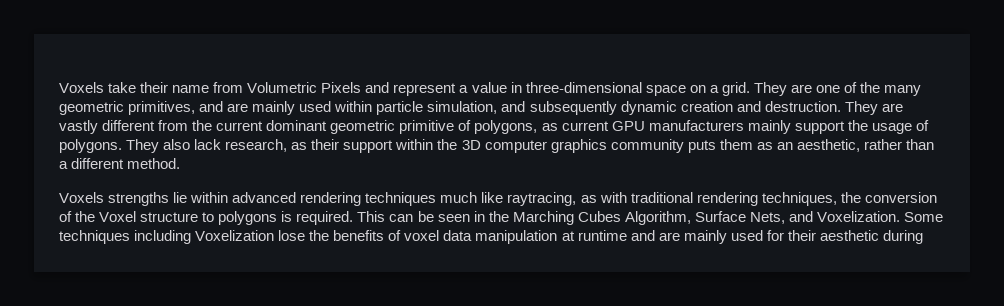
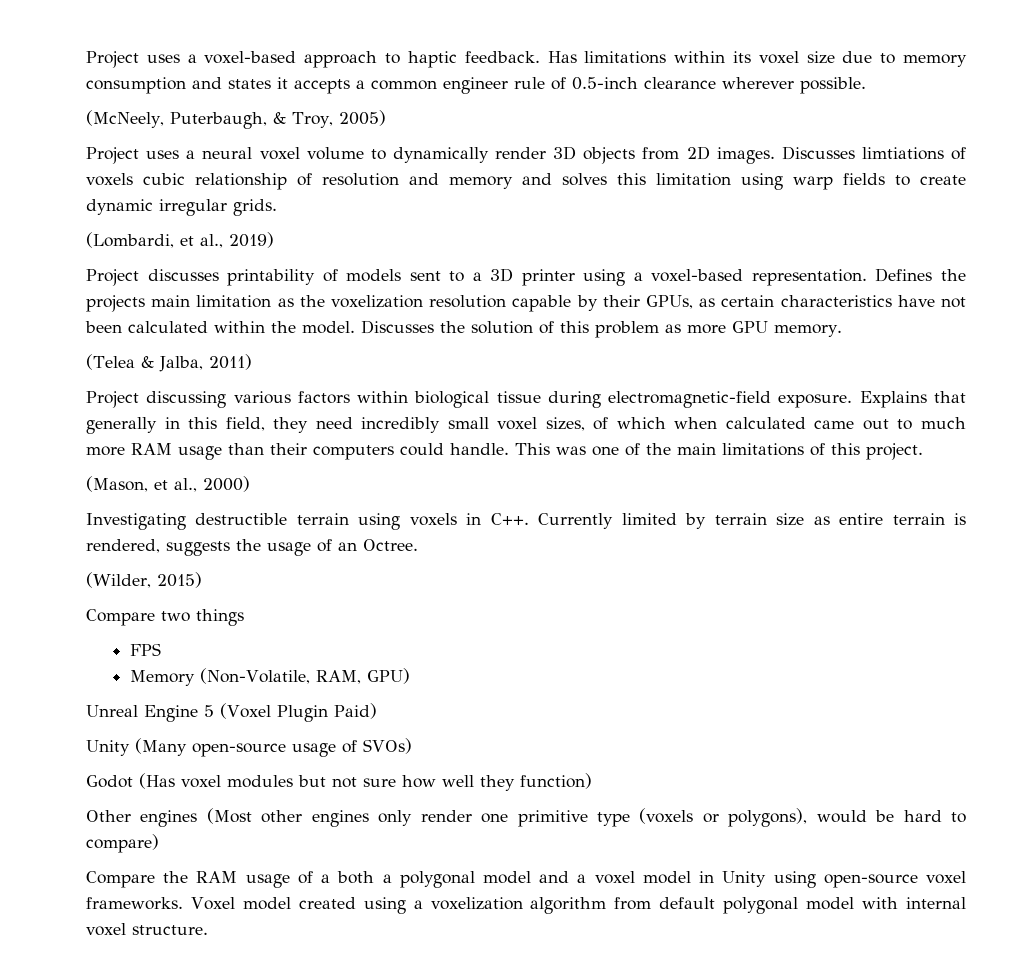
- Voxels take their name from Volumetric Pixels and represent a value in three-dimensional space on a grid. They are one of the many geometric primitives, and are mainly used within particle simulation, and subsequently dynamic creation and destruction. They are vastly different from the current dominant geometric primitive of polygons, as current GPU manufacturers mainly support the usage of polygons. They also lack research, as their support within the 3D computer graphics community puts them as an aesthetic, rather than a different method.
- Voxels strengths lie within advanced rendering techniques much like raytracing, as with traditional rendering techniques, the conversion of the Voxel structure to polygons is required. This can be seen in the Marching Cubes Algorithm, Surface Nets, and Voxelization. Some techniques including Voxelization lose the benefits of voxel data manipulation at runtime and are mainly used for their aesthetic during
+ Project uses a voxel-based approach to haptic feedback. Has limitations within its voxel size due to memory consumption and states it accepts a common engineer rule of 0.5-inch clearance wherever possible.
+ (McNeely, Puterbaugh, & Troy, 2005)
+ Project uses a neural voxel volume to dynamically render 3D objects from 2D images. Discusses limtiations of voxels cubic relationship of resolution and memory and solves this limitation using warp fields to create dynamic irregular grids.
+ (Lombardi, et al., 2019)
+ Project discusses printability of models sent to a 3D printer using a voxel-based representation. Defines the projects main limitation as the voxelization resolution capable by their GPUs, as certain characteristics have not been calculated within the model. Discusses the solution of this problem as more GPU memory.
+ (Telea & Jalba, 2011)
+ Project discussing various factors within biological tissue during electromagnetic-field exposure. Explains that generally in this field, they need incredibly small voxel sizes, of which when calculated came out to much more RAM usage than their computers could handle. This was one of the main limitations of this project.
+ (Mason, et al., 2000)
+ Investigating destructible terrain using voxels in C++. Currently limited by terrain size as entire terrain is rendered, suggests the usage of an Octree.
+ (Wilder, 2015)
+ Compare two things
+ FPS
+ Memory (Non-Volatile, RAM, GPU)
+ Unreal Engine 5 (Voxel Plugin Paid)
+ Unity (Many open-source usage of SVOs)
+ Godot (Has voxel modules but not sure how well they function)
+ Other engines (Most other engines only render one primitive type (voxels or polygons), would be hard to compare)
+ Compare the RAM usage of a both a polygonal model and a voxel model in Unity using open-source voxel frameworks. Voxel model created using a voxelization algorithm from default polygonal model with internal voxel structure.

